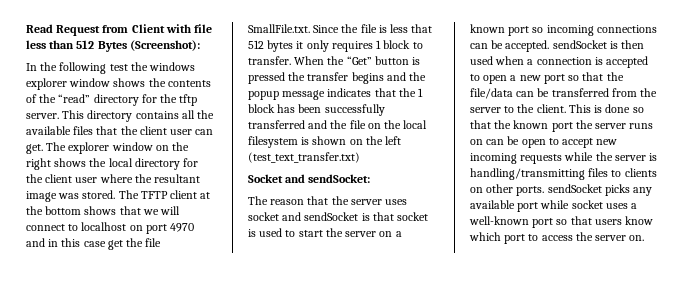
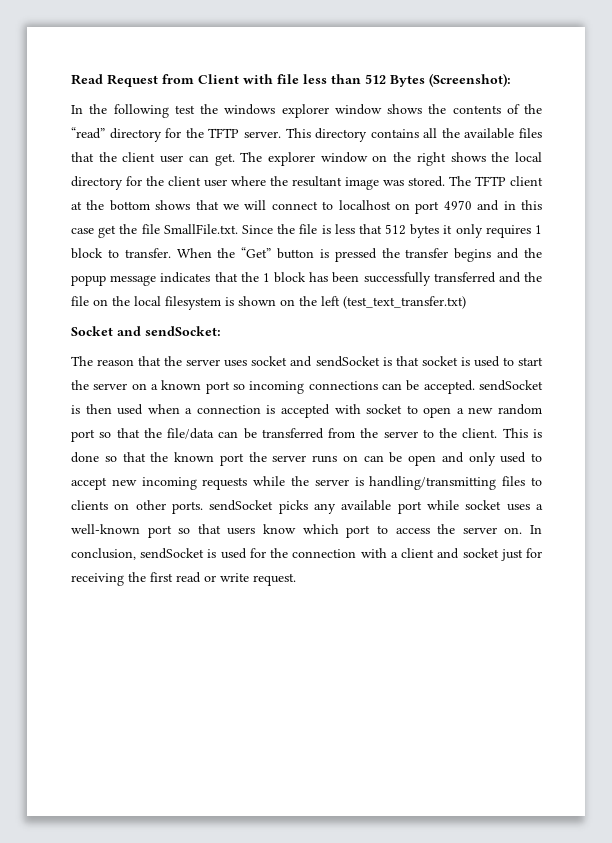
- In the following test the windows explorer window shows the contents of the “read” directory for the tftp server.
+ In the following test the windows explorer window shows the contents of the “read” directory for the TFTP server.
- The reason that the server uses socket and sendSocket is that socket is used to start the server on a known port so incoming connections can be accepted. sendSocket is then used when a connection is accepted to open a new port so that the file/data can be transferred from the server to the client.
+ The reason that the server uses socket and sendSocket is that socket is used to start the server on a known port so incoming connections can be accepted. sendSocket is then used when a connection is accepted with socket to open a new random port so that the file/data can be transferred from the server to the client.
- This is done so that the known port the server runs on can be open to accept new incoming requests while the server is handling/transmitting files to clients on other ports. sendSocket picks any available port while socket uses a well-known port so that users know which port to access the server on.
+ This is done so that the known port the server runs on can be open and only used to accept new incoming requests while the server is handling/transmitting files to clients on other ports. sendSocket picks any available port while socket uses a well-known port so that users know which port to access the server on.
+ In conclusion, sendSocket is used for the connection with a client and socket just for receiving the first read or write request.

